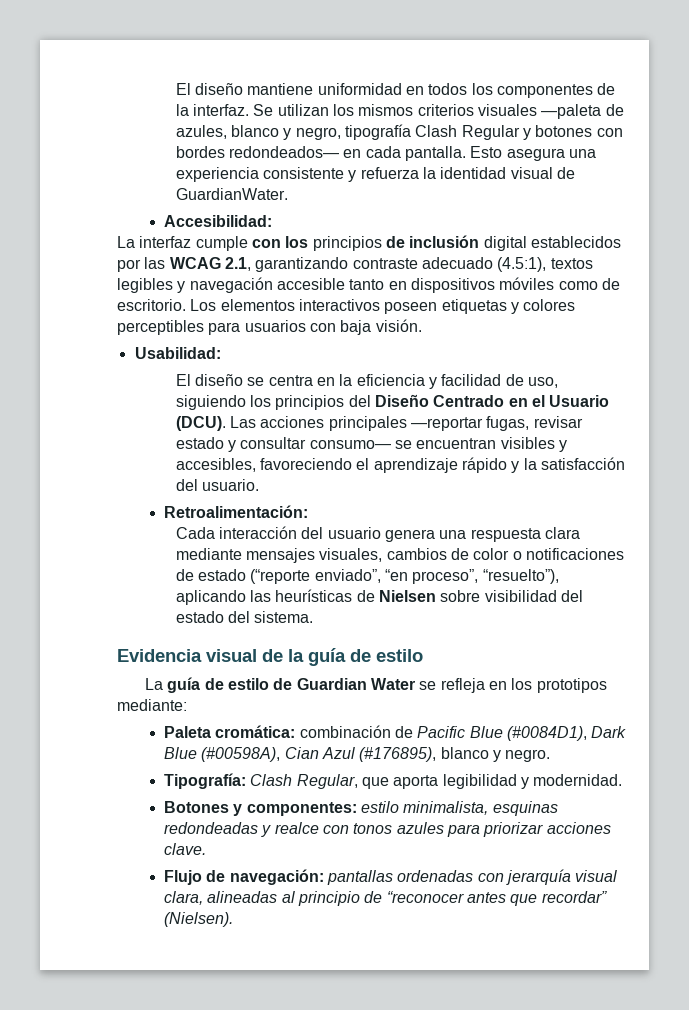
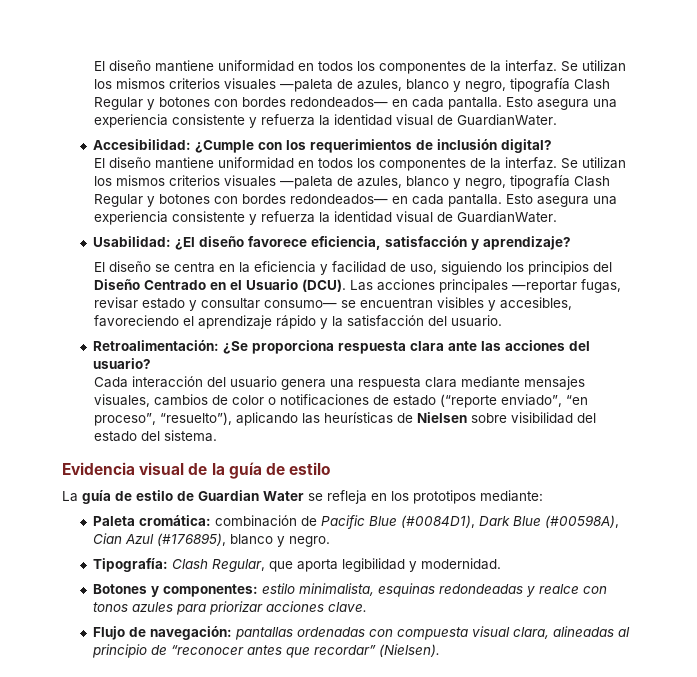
- Accesibilidad:
- La interfaz cumple con los principios de inclusión digital establecidos por las WCAG 2.1, garantizando contraste adecuado (4.5:1), textos legibles y navegación accesible tanto en dispositivos móviles como de escritorio. Los elementos interactivos poseen etiquetas y colores perceptibles para usuarios con baja visión.
- Usabilidad:
+ Accesibilidad: ¿Cumple con los requerimientos de inclusión digital?
+ El diseño mantiene uniformidad en todos los componentes de la interfaz. Se utilizan los mismos criterios visuales —paleta de azules, blanco y negro, tipografía Clash Regular y botones con bordes redondeados— en cada pantalla. Esto asegura una experiencia consistente y refuerza la identidad visual de GuardianWater.
+ Usabilidad: ¿El diseño favorece eficiencia, satisfacción y aprendizaje?
- Retroalimentación:
+ Retroalimentación: ¿Se proporciona respuesta clara ante las acciones del usuario?
- Flujo de navegación: pantallas ordenadas con jerarquía visual clara, alineadas al principio de “reconocer antes que recordar” (Nielsen).
+ Flujo de navegación: pantallas ordenadas con compuesta visual clara, alineadas al principio de “reconocer antes que recordar” (Nielsen).

